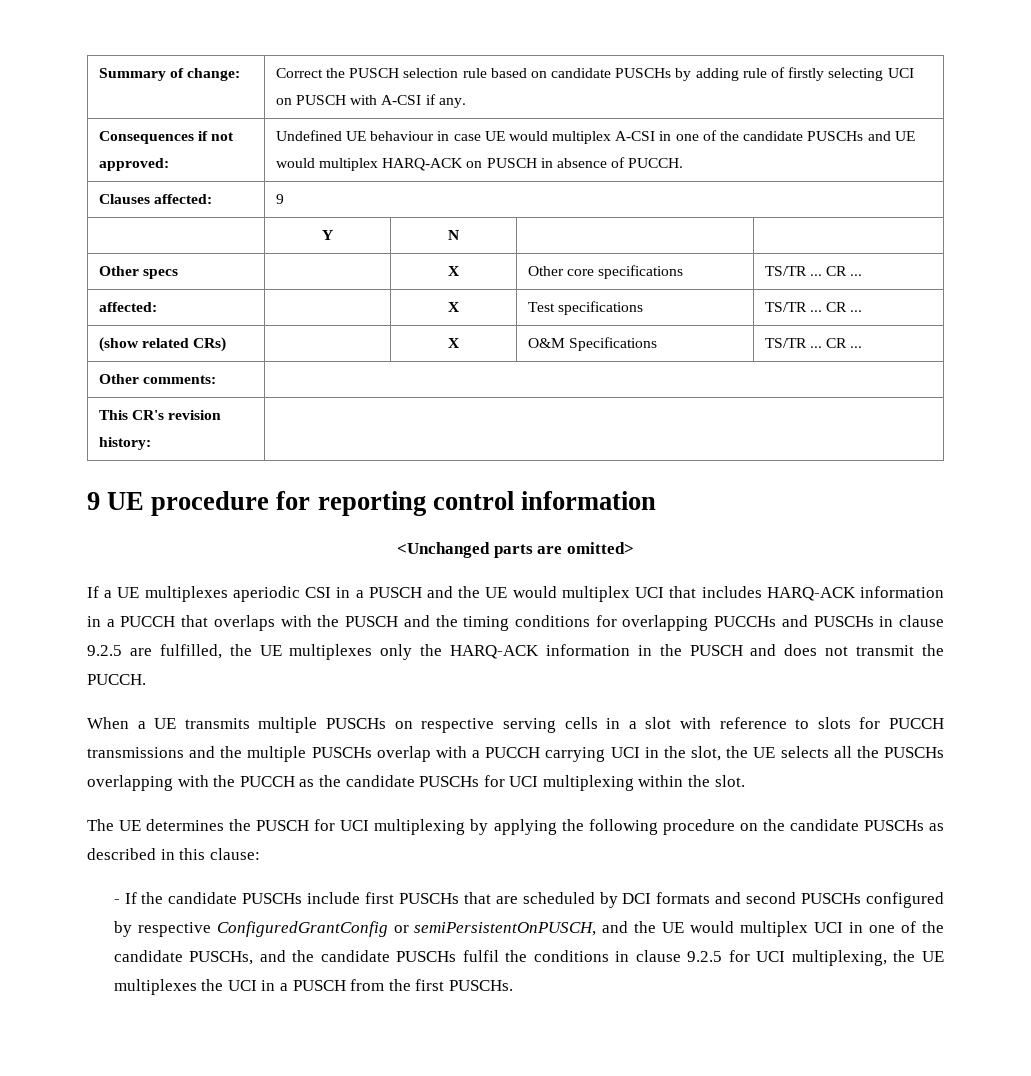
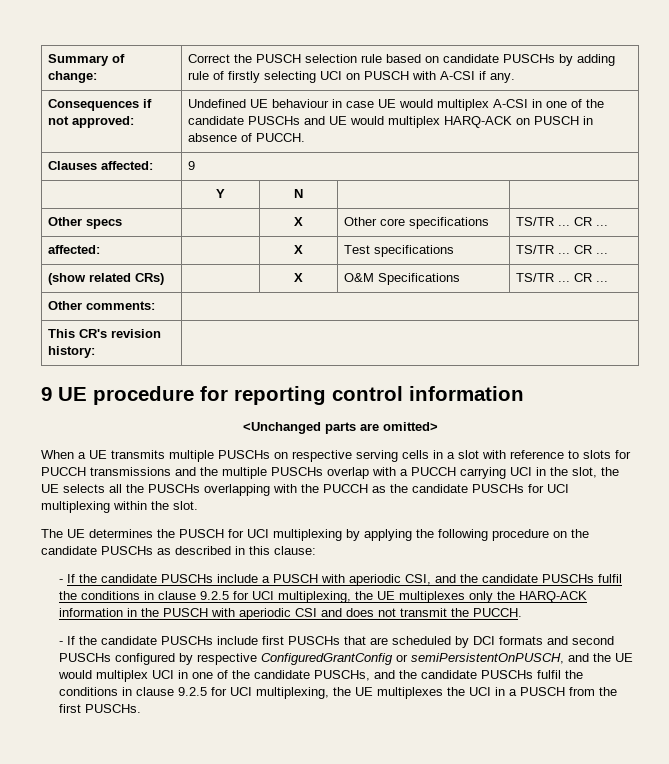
- If a UE multiplexes aperiodic CSI in a PUSCH and the UE would multiplex UCI that includes HARQ-ACK information in a PUCCH that overlaps with the PUSCH and the timing conditions for overlapping PUCCHs and PUSCHs in clause 9.2.5 are fulfilled, the UE multiplexes only the HARQ-ACK information in the PUSCH and does not transmit the PUCCH.
+ - If the candidate PUSCHs include a PUSCH with aperiodic CSI, and the candidate PUSCHs fulfil the conditions in clause 9.2.5 for UCI multiplexing, the UE multiplexes only the HARQ-ACK information in the PUSCH with aperiodic CSI and does not transmit the PUCCH.

